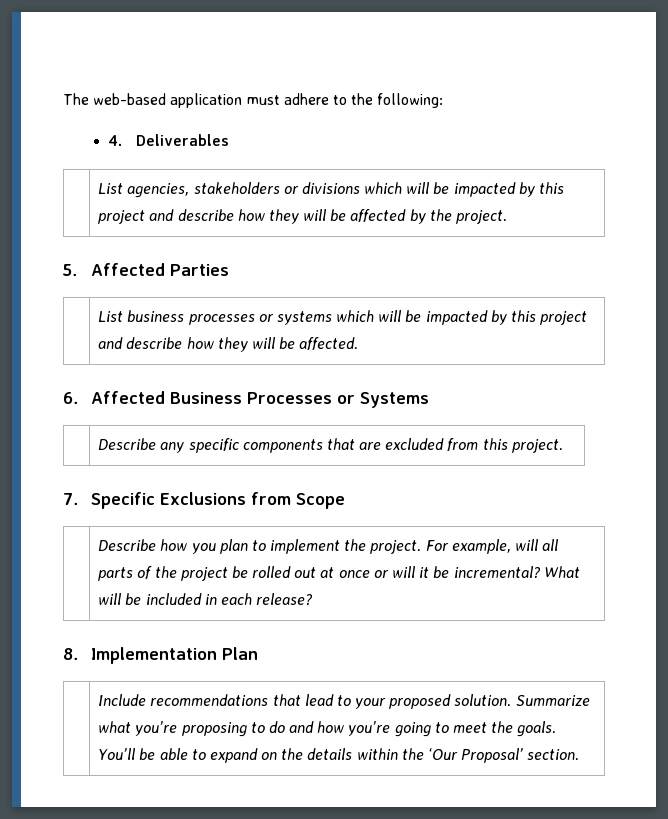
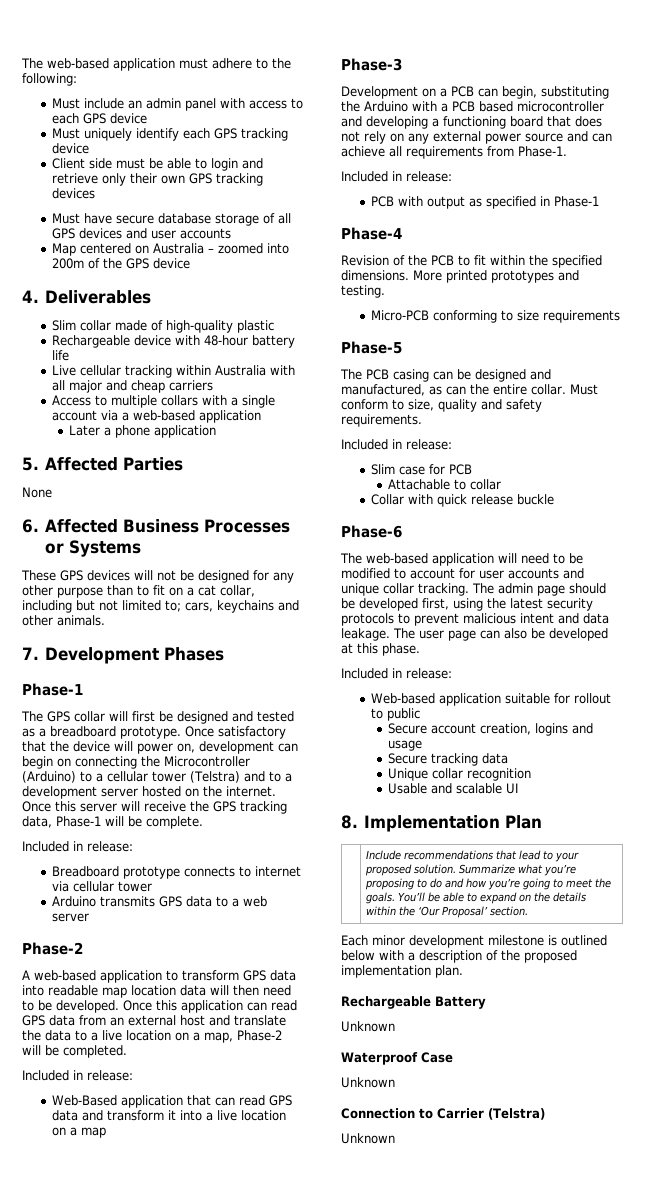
+ Must include an admin panel with access to each GPS device
+ Must uniquely identify each GPS tracking device
+ Client side must be able to login and retrieve only their own GPS tracking devices
+ Must have secure database storage of all GPS devices and user accounts
+ Map centered on Australia – zoomed into 200m of the GPS device
  4. Deliverables
- | List agencies, stakeholders or divisions which will be impacted by this project and describe how they will be affected by the project.
+ Slim collar made of high-quality plastic
+ Rechargeable device with 48-hour battery life
+ Live cellular tracking within Australia with all major and cheap carriers
+ Access to multiple collars with a single account via a web-based application
+ Later a phone application
  5. Affected Parties
- | List business processes or systems which will be impacted by this project and describe how they will be affected.
+ None
- | Describe any specific components that are excluded from this project.
- 7. Specific Exclusions from Scope
- | Describe how you plan to implement the project. For example, will all parts of the project be rolled out at once or will it be incremental? What will be included in each release?
+ These GPS devices will not be designed for any other purpose than to fit on a cat collar, including but not limited to; cars, keychains and other animals.
+ 7. Development Phases
+ Phase-1
+ The GPS collar will first be designed and tested as a breadboard prototype. Once satisfactory that the device will power on, development can begin on connecting the Microcontroller (Arduino) to a cellular tower (Telstra) and to a development server hosted on the internet. Once this server will receive the GPS tracking data, Phase-1 will be complete.
+ Included in release:
+ Breadboard prototype connects to internet via cellular tower
+ Arduino transmits GPS data to a web server
+ Phase-2
+ A web-based application to transform GPS data into readable map location data will then need to be developed. Once this application can read GPS data from an external host and translate the data to a live location on a map, Phase-2 will be completed.
+ Included in release:
+ Web-Based application that can read GPS data and transform it into a live location on a map
+ Phase-3
+ Development on a PCB can begin, substituting the Arduino with a PCB based microcontroller and developing a functioning board that does not rely on any external power source and can achieve all requirements from Phase-1.
+ Included in release:
+ PCB with output as specified in Phase-1
+ Phase-4
+ Revision of the PCB to fit within the specified dimensions. More printed prototypes and testing.
+ Micro-PCB conforming to size requirements
+ Phase-5
+ The PCB casing can be designed and manufactured, as can the entire collar. Must conform to size, quality and safety requirements.
+ Included in release:
+ Slim case for PCB
+ Attachable to collar
+ Collar with quick release buckle
+ Phase-6
+ The web-based application will need to be modified to account for user accounts and unique collar tracking. The admin page should be developed first, using the latest security protocols to prevent malicious intent and data leakage. The user page can also be developed at this phase.
+ Included in release:
+ Web-based application suitable for rollout to public
+ Secure account creation, logins and usage
+ Secure tracking data
+ Unique collar recognition
+ Usable and scalable UI
+ Each minor development milestone is outlined below with a description of the proposed implementation plan.
+ Rechargeable Battery
+ Unknown
+ Waterproof Case
+ Unknown
+ Connection to Carrier (Telstra)
+ Unknown

